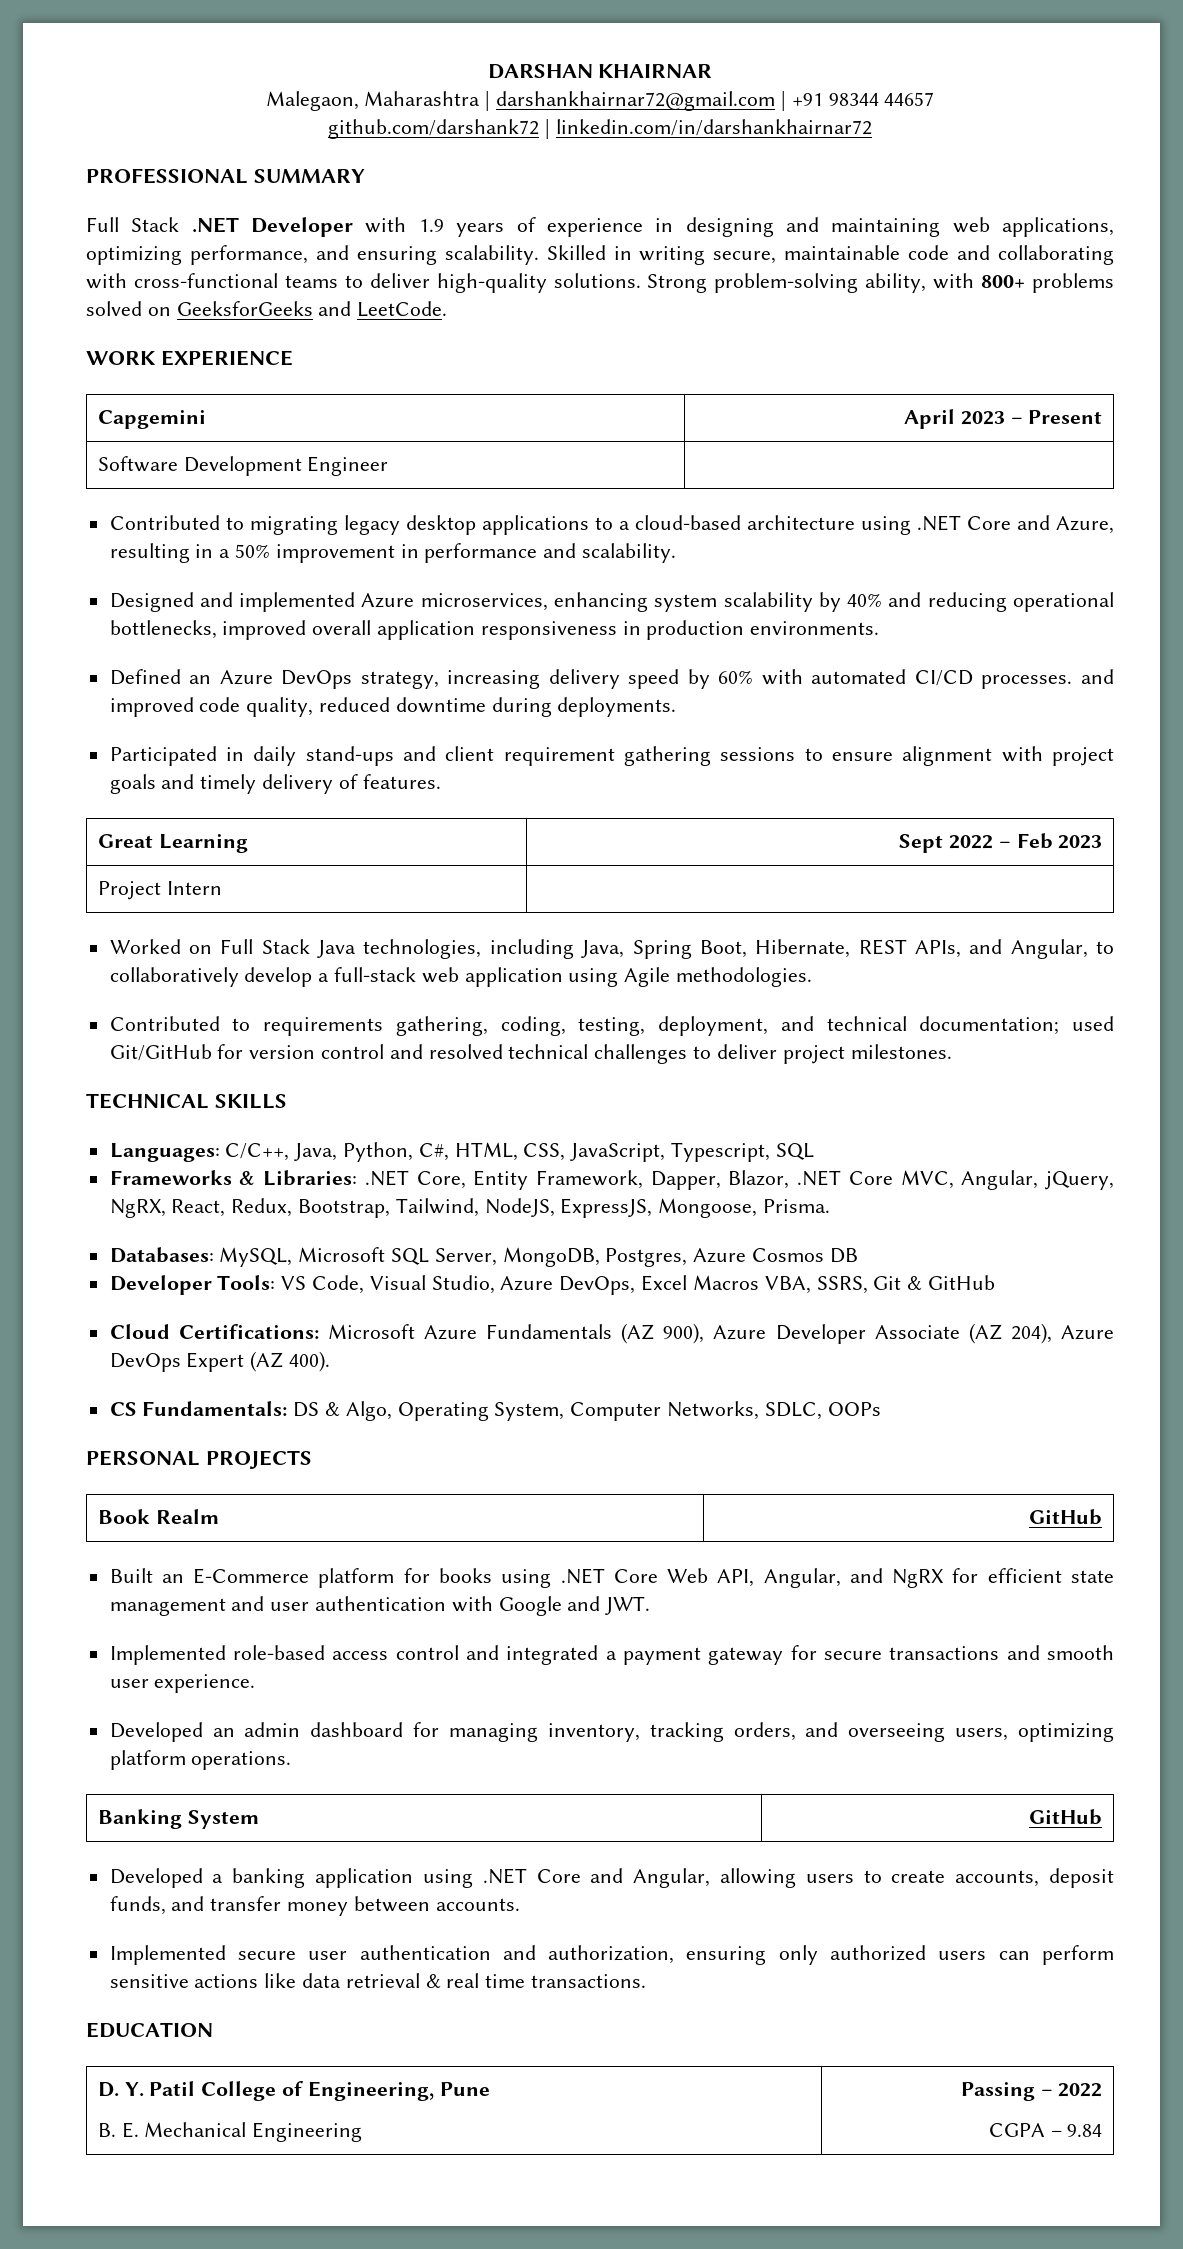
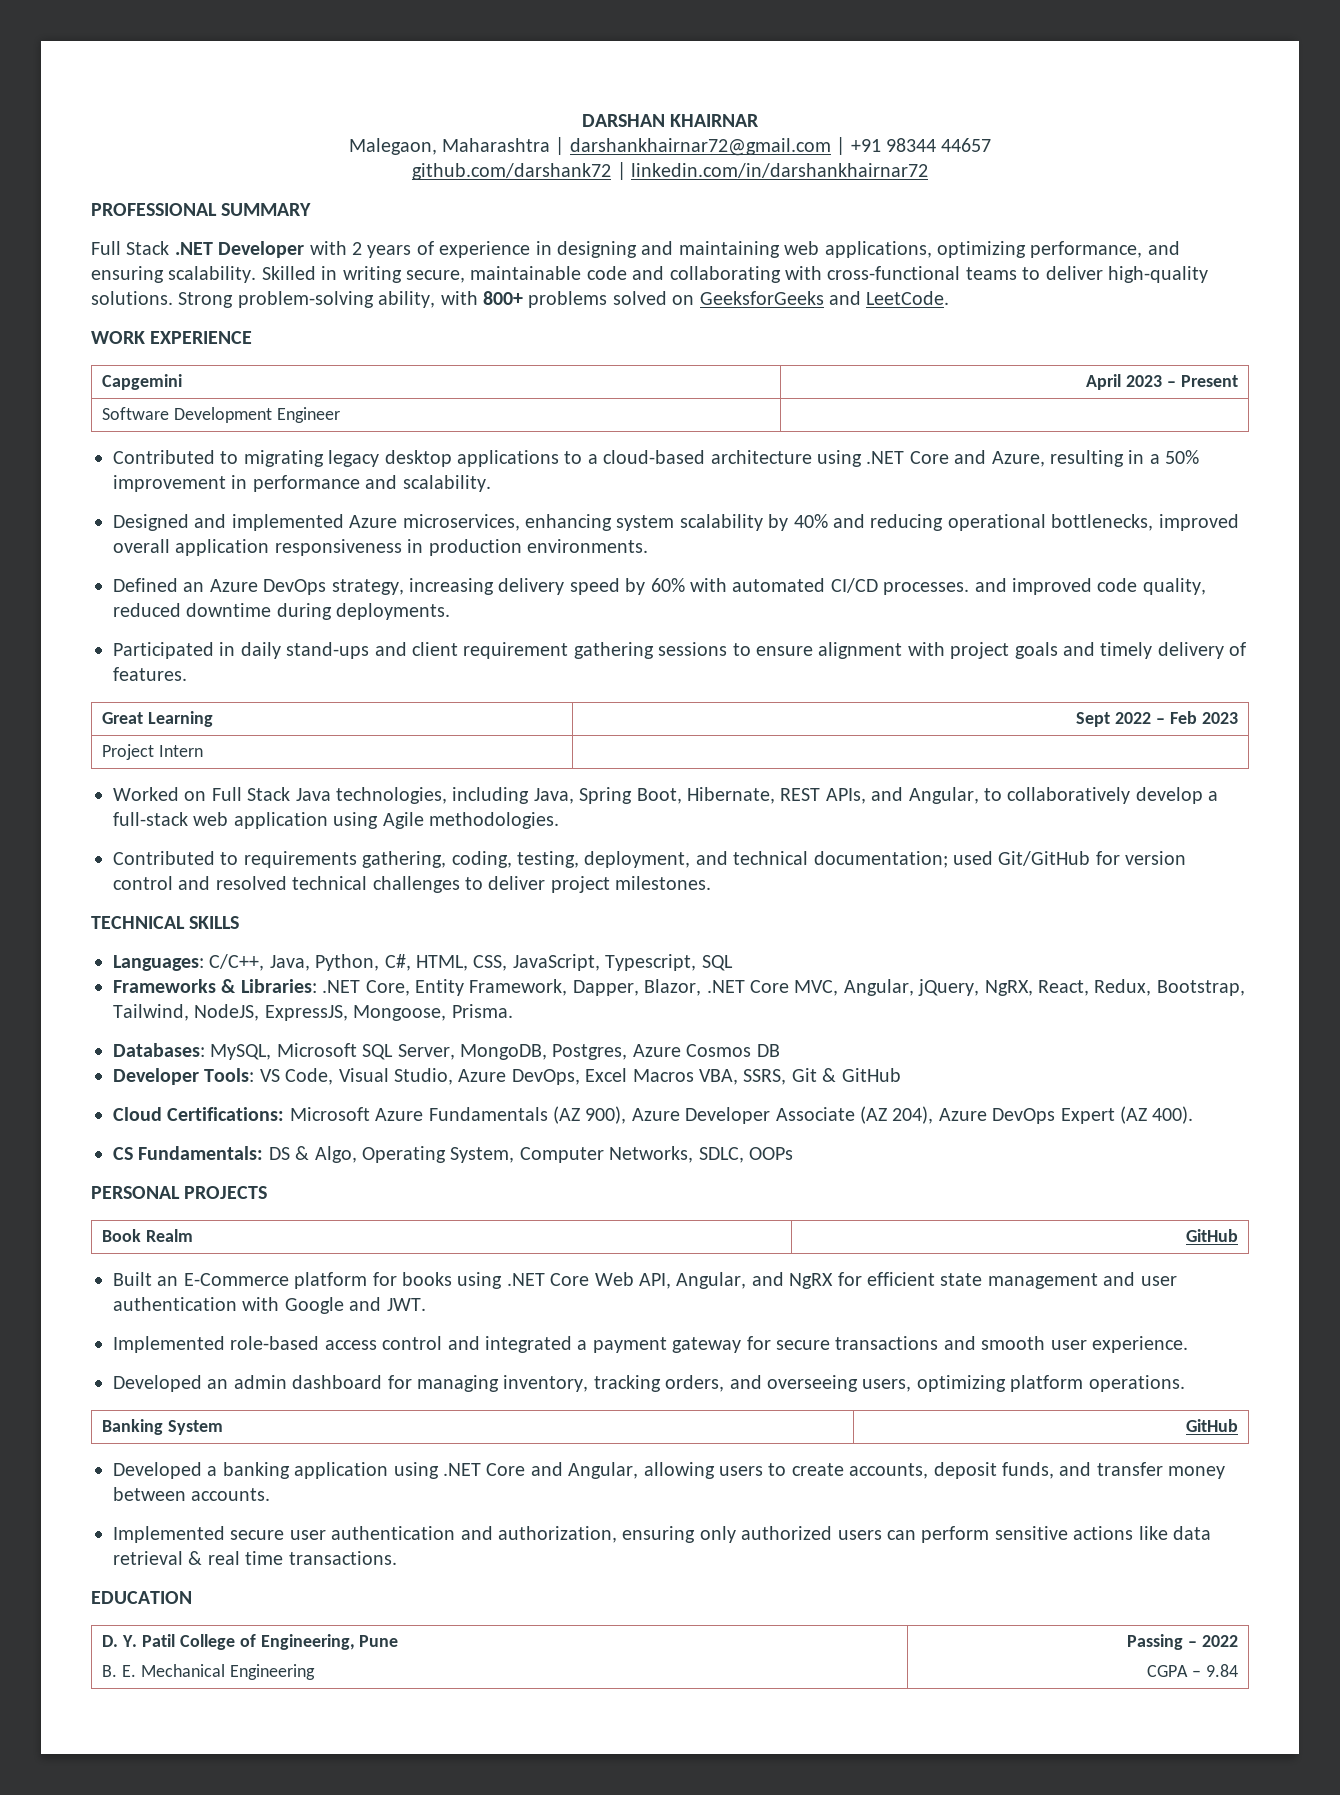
- Full Stack .NET Developer with 1.9 years of experience in designing and maintaining web applications, optimizing performance, and ensuring scalability.
+ Full Stack .NET Developer with 2 years of experience in designing and maintaining web applications, optimizing performance, and ensuring scalability.

